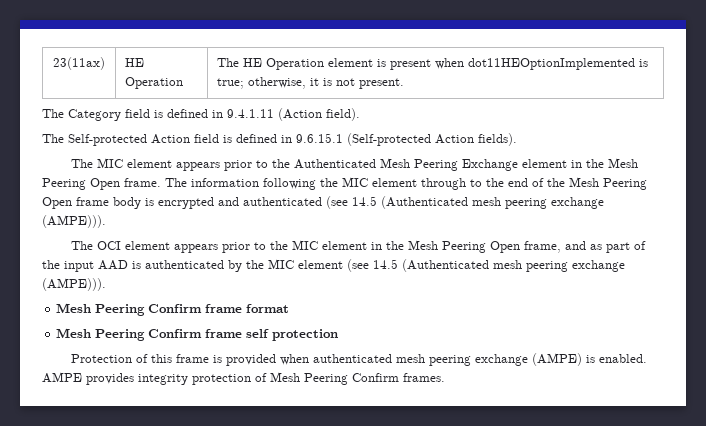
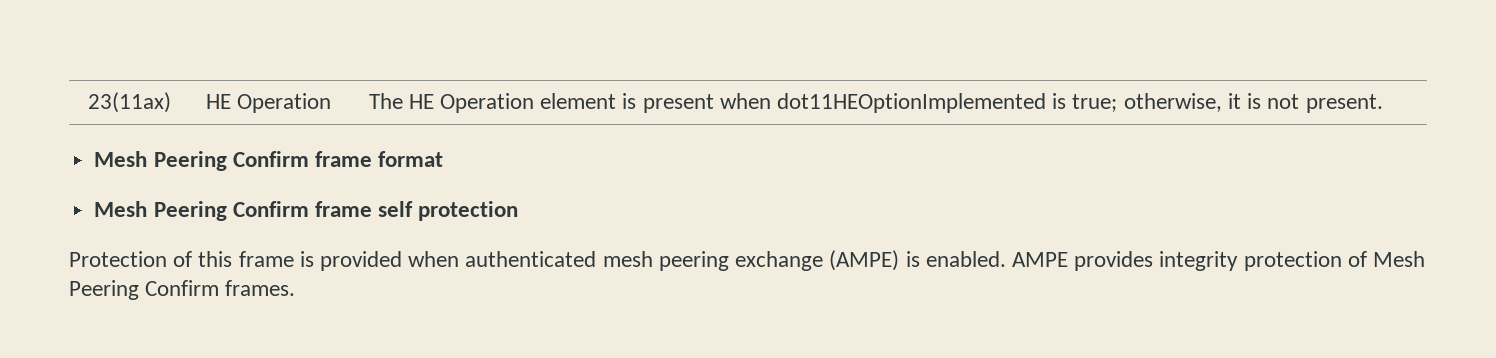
- The Category field is defined in 9.4.1.11 (Action field).
- The Self-protected Action field is defined in 9.6.15.1 (Self-protected Action fields).
- The MIC element appears prior to the Authenticated Mesh Peering Exchange element in the Mesh Peering Open frame. The information following the MIC element through to the end of the Mesh Peering Open frame body is encrypted and authenticated (see 14.5 (Authenticated mesh peering exchange (AMPE))).
- The OCI element appears prior to the MIC element in the Mesh Peering Open frame, and as part of the input AAD is authenticated by the MIC element (see 14.5 (Authenticated mesh peering exchange (AMPE))).

